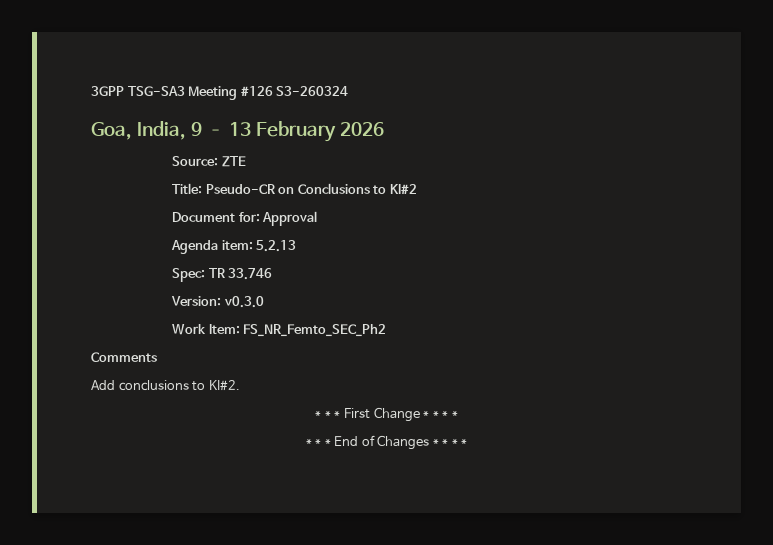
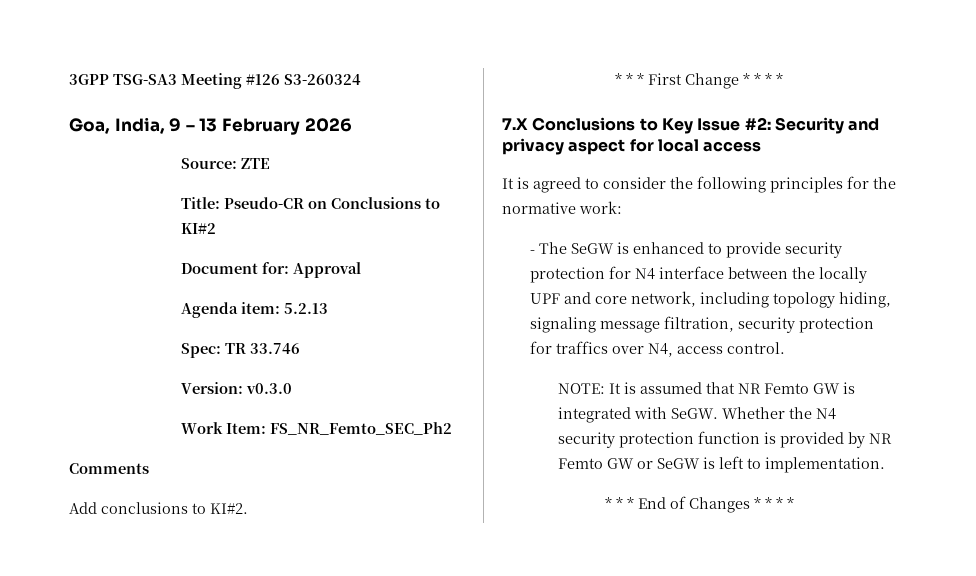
+ 7.X Conclusions to Key Issue #2: Security and privacy aspect for local access
+ It is agreed to consider the following principles for the normative work:
+ - The SeGW is enhanced to provide security protection for N4 interface between the locally UPF and core network, including topology hiding, signaling message filtration, security protection for traffics over N4, access control.
+ NOTE: It is assumed that NR Femto GW is integrated with SeGW. Whether the N4 security protection function is provided by NR Femto GW or SeGW is left to implementation.

